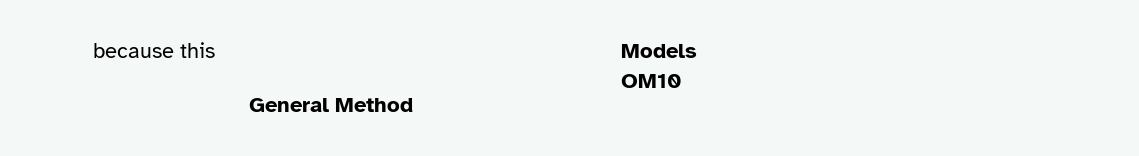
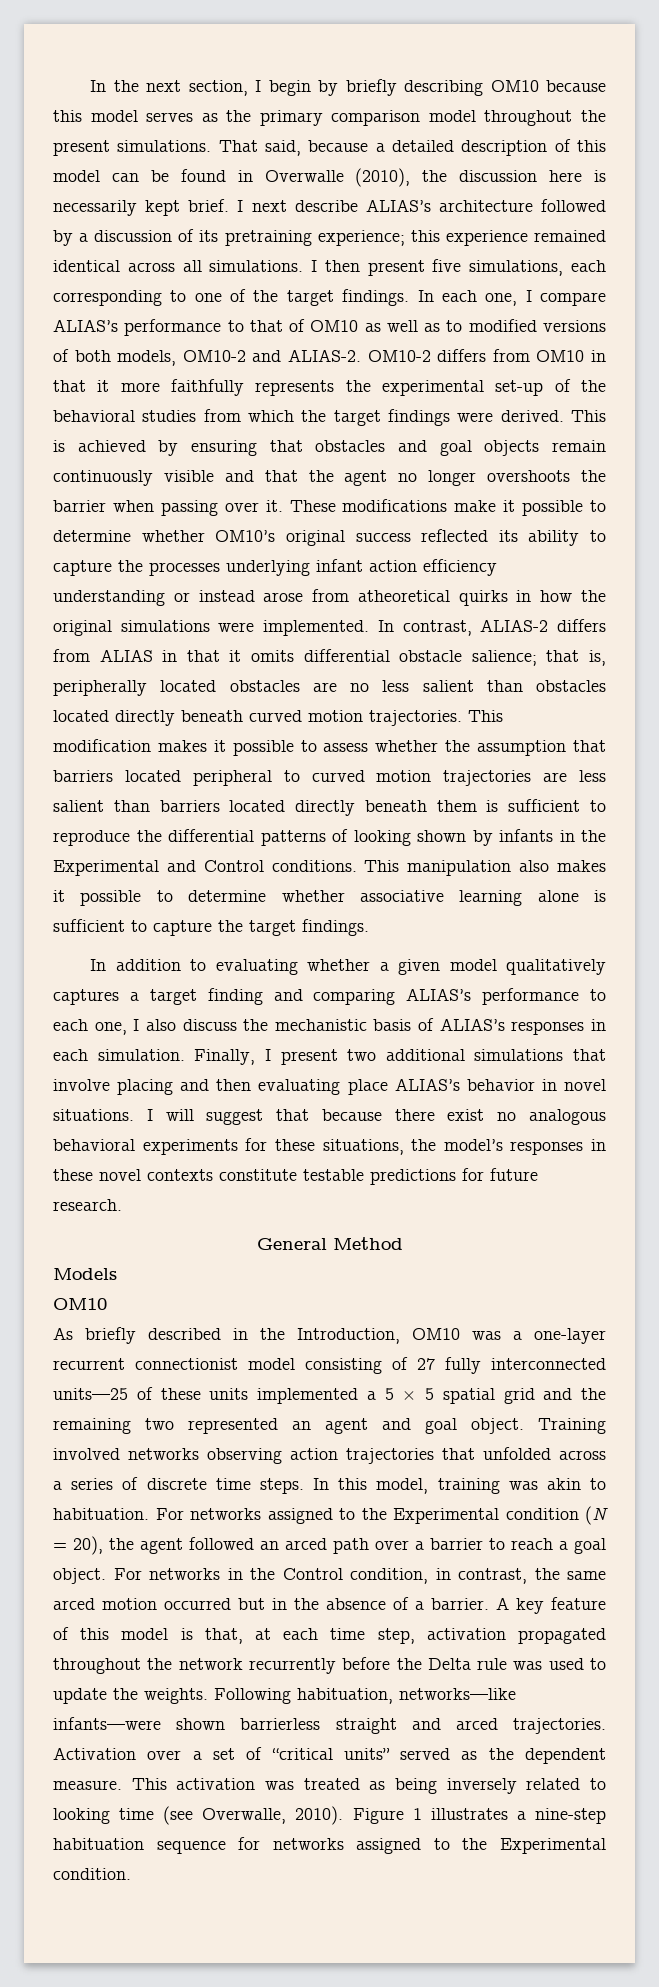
- because this
+ In the next section, I begin by briefly describing OM10 because this model serves as the primary comparison model throughout the present simulations. That said, because a detailed description of this model can be found in Overwalle (2010), the discussion here is necessarily kept brief. I next describe ALIAS’s architecture followed by a discussion of its pretraining experience; this experience remained identical across all simulations. I then present five simulations, each corresponding to one of the target findings. In each one, I compare ALIAS’s performance to that of OM10 as well as to modified versions of both models, OM10-2 and ALIAS-2. OM10-2 differs from OM10 in that it more faithfully represents the experimental set-up of the behavioral studies from which the target findings were derived. This is achieved by ensuring that obstacles and goal objects remain continuously visible and that the agent no longer overshoots the barrier when passing over it. These modifications make it possible to determine whether OM10’s original success reflected its ability to capture the processes underlying infant action efficiency understanding or instead arose from atheoretical quirks in how the original simulations were implemented. In contrast, ALIAS-2 differs from ALIAS in that it omits differential obstacle salience; that is, peripherally located obstacles are no less salient than obstacles located directly beneath curved motion trajectories. This modification makes it possible to assess whether the assumption that barriers located peripheral to curved motion trajectories are less salient than barriers located directly beneath them is sufficient to reproduce the differential patterns of looking shown by infants in the Experimental and Control conditions. This manipulation also makes it possible to determine whether associative learning alone is sufficient to capture the target findings.
+ In addition to evaluating whether a given model qualitatively captures a target finding and comparing ALIAS’s performance to each one, I also discuss the mechanistic basis of ALIAS’s responses in each simulation. Finally, I present two additional simulations that involve placing and then evaluating place ALIAS’s behavior in novel situations. I will suggest that because there exist no analogous behavioral experiments for these situations, the model’s responses in these novel contexts constitute testable predictions for future research.
  General Method
  Models
  OM10
+ As briefly described in the Introduction, OM10 was a one-layer recurrent connectionist model consisting of 27 fully interconnected units—25 of these units implemented a 5 × 5 spatial grid and the remaining two represented an agent and goal object. Training involved networks observing action trajectories that unfolded across a series of discrete time steps. In this model, training was akin to habituation. For networks assigned to the Experimental condition (N = 20), the agent followed an arced path over a barrier to reach a goal object. For networks in the Control condition, in contrast, the same arced motion occurred but in the absence of a barrier. A key feature of this model is that, at each time step, activation propagated throughout the network recurrently before the Delta rule was used to update the weights. Following habituation, networks—like infants—were shown barrierless straight and arced trajectories. Activation over a set of “critical units” served as the dependent measure. This activation was treated as being inversely related to looking time (see Overwalle, 2010). Figure 1 illustrates a nine-step habituation sequence for networks assigned to the Experimental condition.

